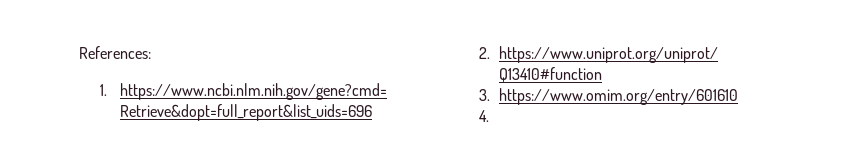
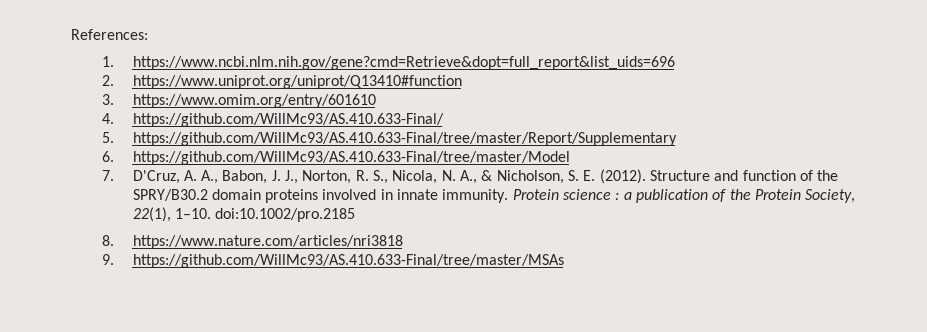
- 4.
+ 4. https://github.com/WillMc93/AS.410.633-Final/
+ 5. https://github.com/WillMc93/AS.410.633-Final/tree/master/Report/Supplementary
+ 6. https://github.com/WillMc93/AS.410.633-Final/tree/master/Model
+ 7. D'Cruz, A. A., Babon, J. J., Norton, R. S., Nicola, N. A., & Nicholson, S. E. (2012). Structure and function of the SPRY/B30.2 domain proteins involved in innate immunity. Protein science : a publication of the Protein Society, 22(1), 1–10. doi:10.1002/pro.2185
+ 8. https://www.nature.com/articles/nri3818
+ 9. https://github.com/WillMc93/AS.410.633-Final/tree/master/MSAs

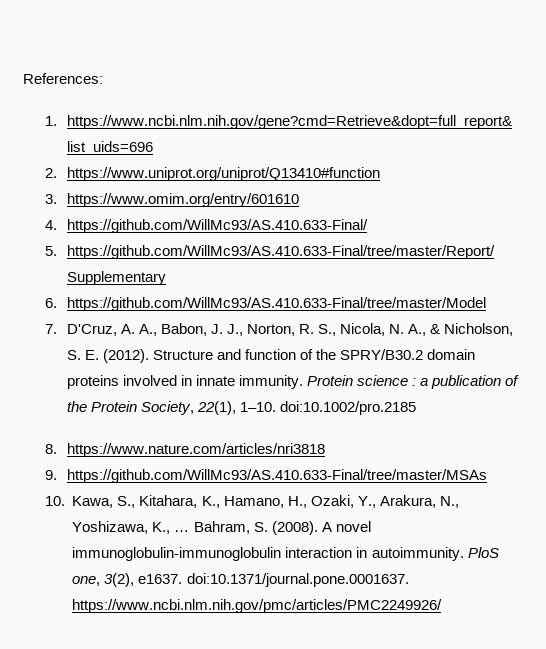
+ 10. Kawa, S., Kitahara, K., Hamano, H., Ozaki, Y., Arakura, N., Yoshizawa, K., … Bahram, S. (2008). A novel immunoglobulin-immunoglobulin interaction in autoimmunity. PloS one, 3(2), e1637. doi:10.1371/journal.pone.0001637. https://www.ncbi.nlm.nih.gov/pmc/articles/PMC2249926/

